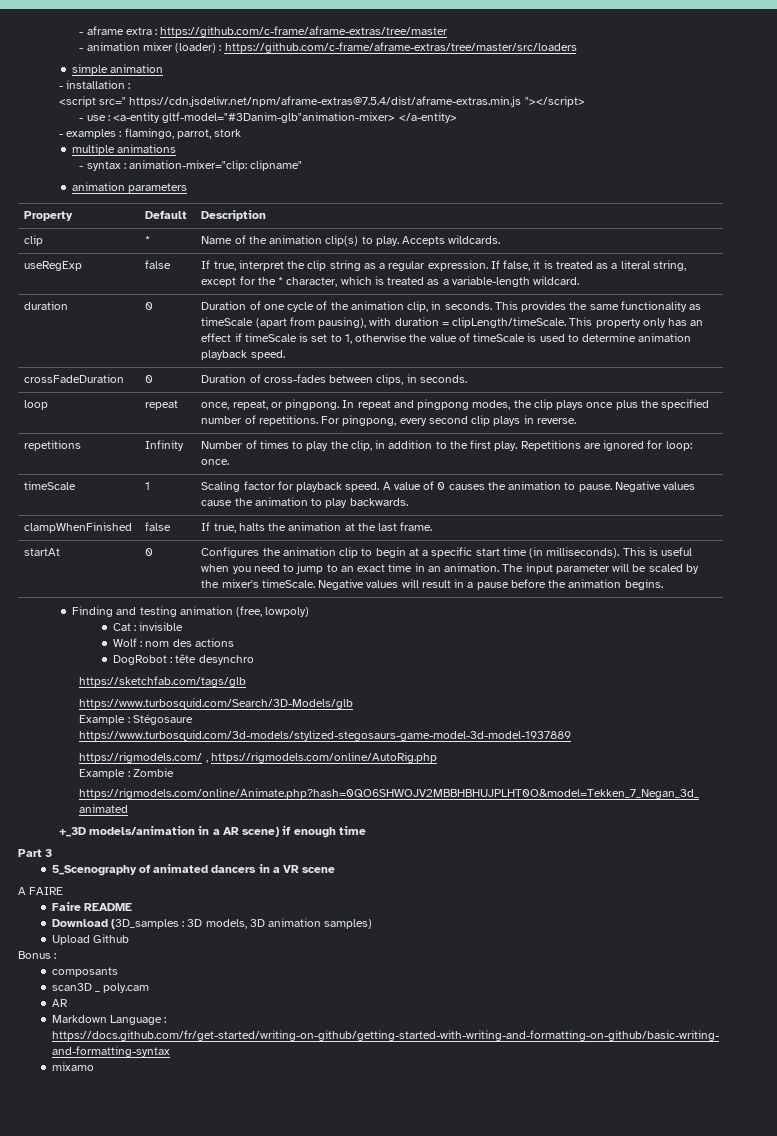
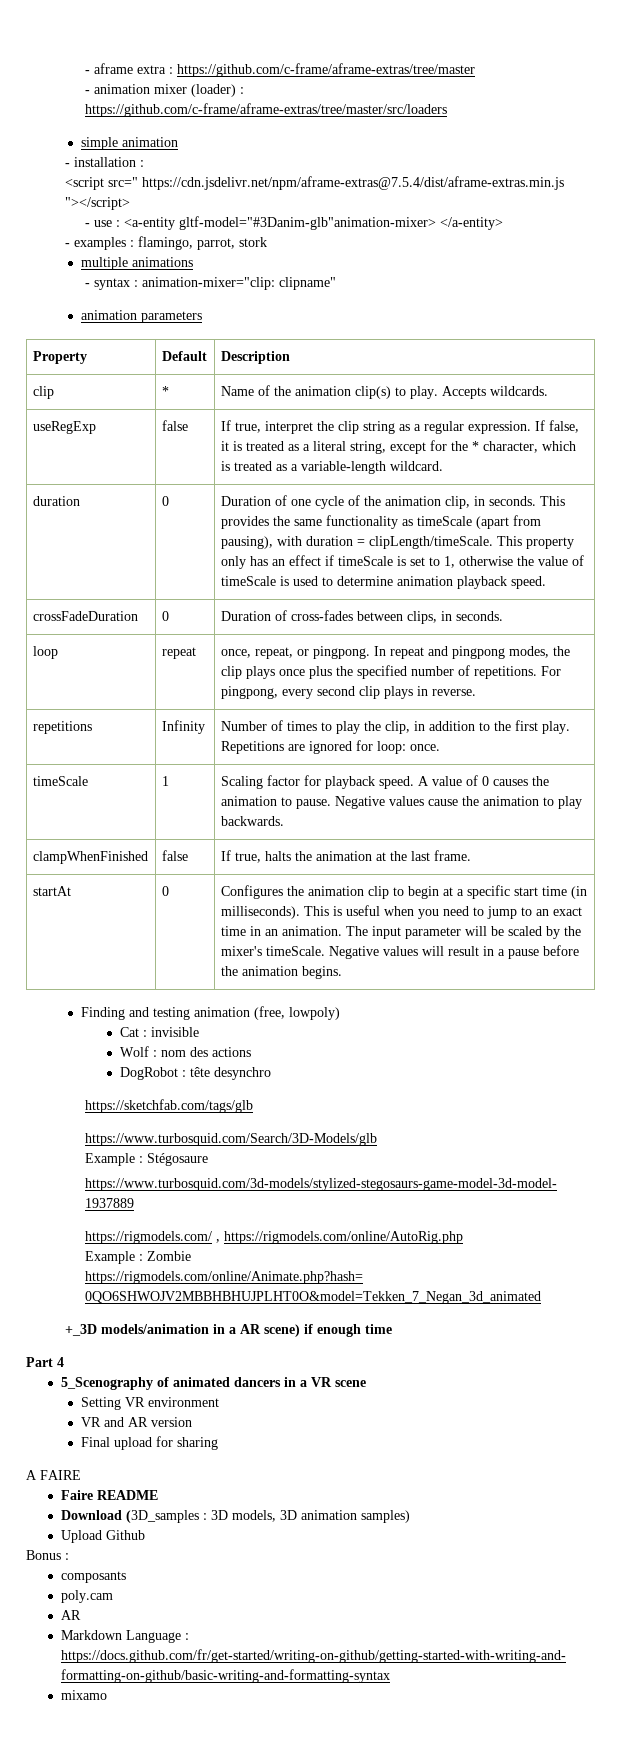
- Part 3
+ Part 4
+ Setting VR environment
+ VR and AR version
+ Final upload for sharing
- scan3D _ poly.cam
+ poly.cam

